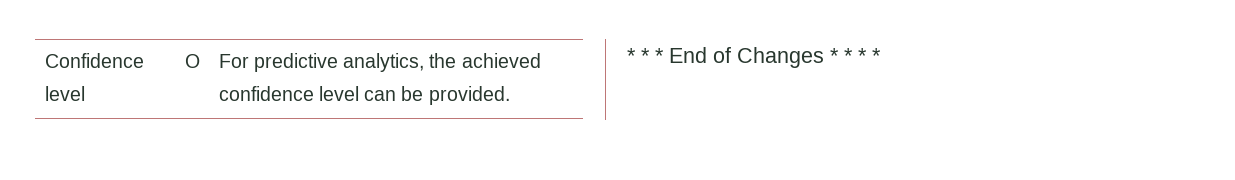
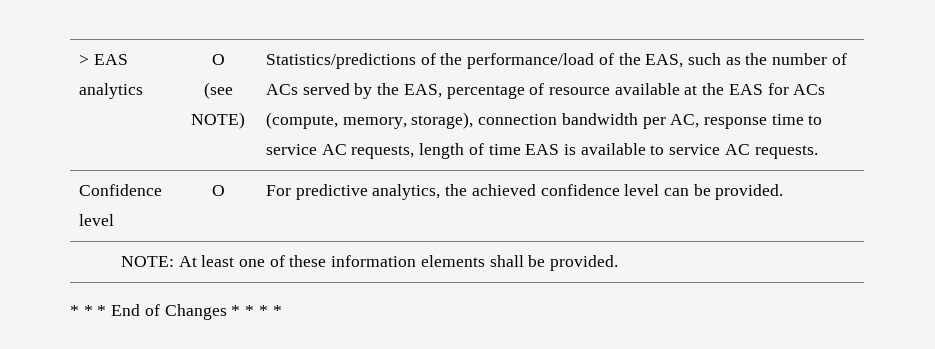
+ > EAS analytics | O
+ (see NOTE) | Statistics/predictions of the performance/load of the EAS, such as the number of ACs served by the EAS, percentage of resource available at the EAS for ACs (compute, memory, storage), connection bandwidth per AC, response time to service AC requests, length of time EAS is available to service AC requests.
+ NOTE: At least one of these information elements shall be provided.

